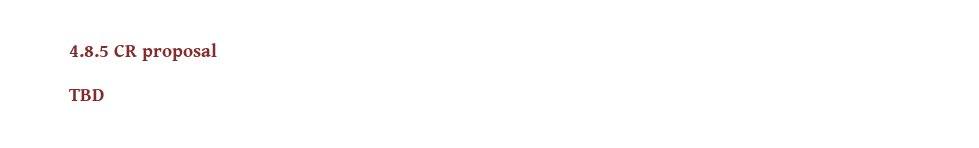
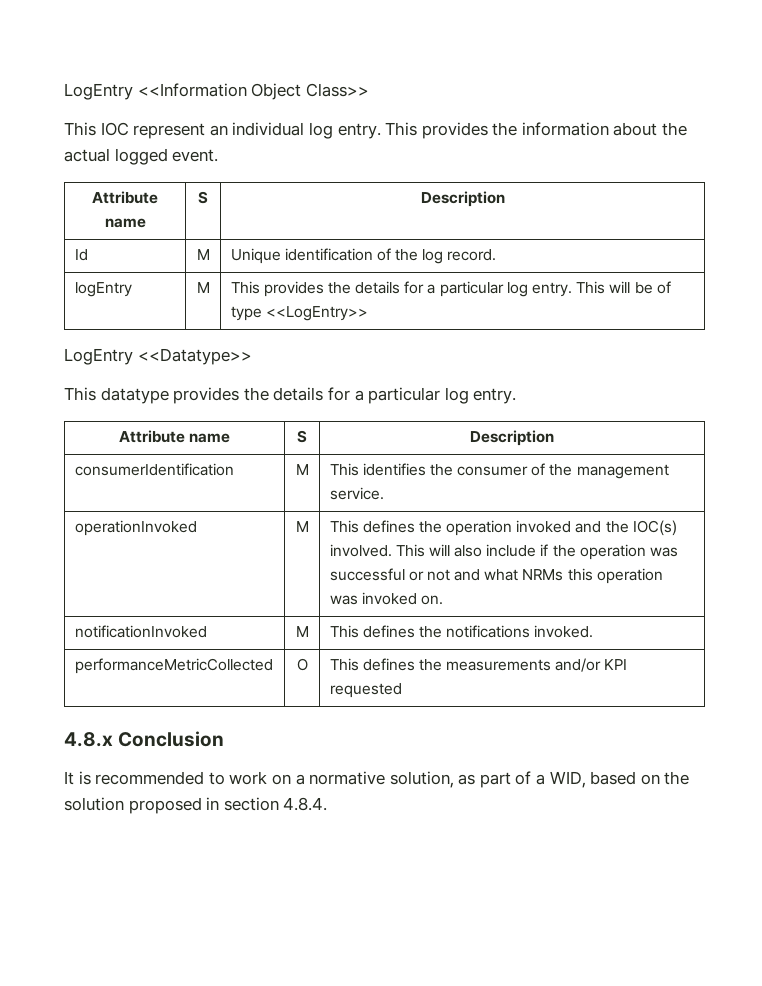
- 4.8.5 CR proposal
- TBD
+ LogEntry <<Information Object Class>>
+ This IOC represent an individual log entry. This provides the information about the actual logged event.
+ Attribute name | S | Description
+ Id | M | Unique identification of the log record.
+ logEntry | M | This provides the details for a particular log entry. This will be of type <<LogEntry>>
+ LogEntry <<Datatype>>
+ This datatype provides the details for a particular log entry.
+ Attribute name | S | Description
+ consumerIdentification | M | This identifies the consumer of the management service.
+ operationInvoked | M | This defines the operation invoked and the IOC(s) involved. This will also include if the operation was successful or not and what NRMs this operation was invoked on.
+ notificationInvoked | M | This defines the notifications invoked.
+ performanceMetricCollected | O | This defines the measurements and/or KPI requested
+ 4.8.x Conclusion
+ It is recommended to work on a normative solution, as part of a WID, based on the solution proposed in section 4.8.4.

